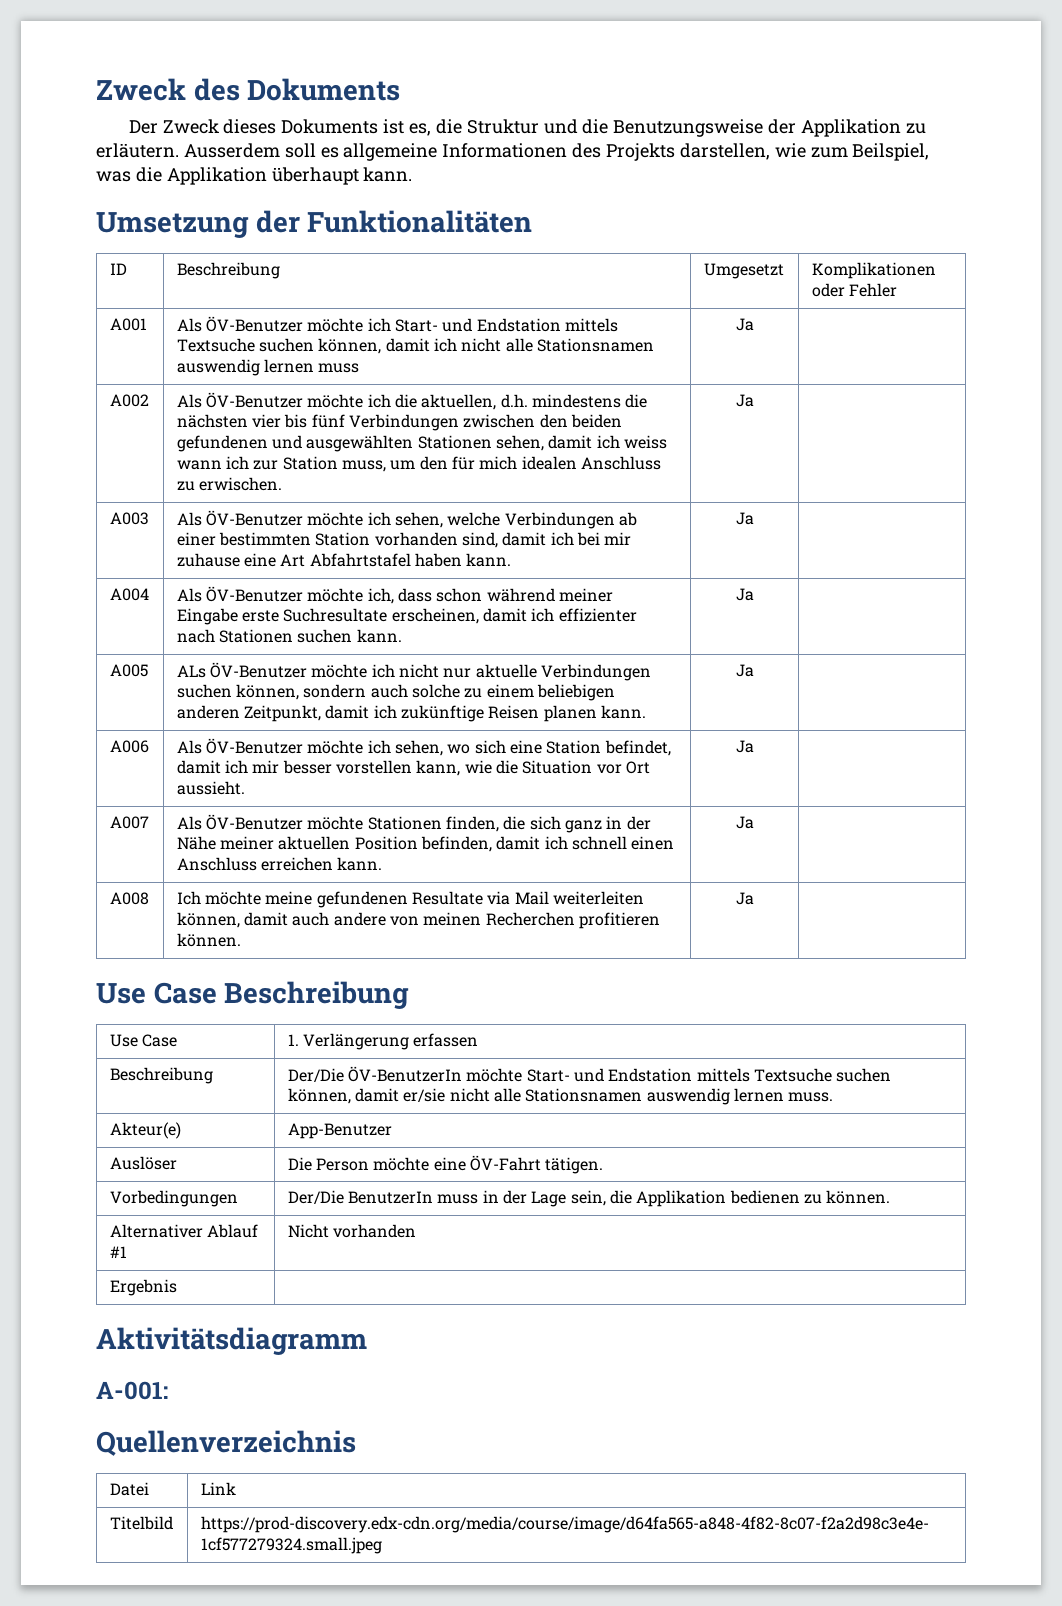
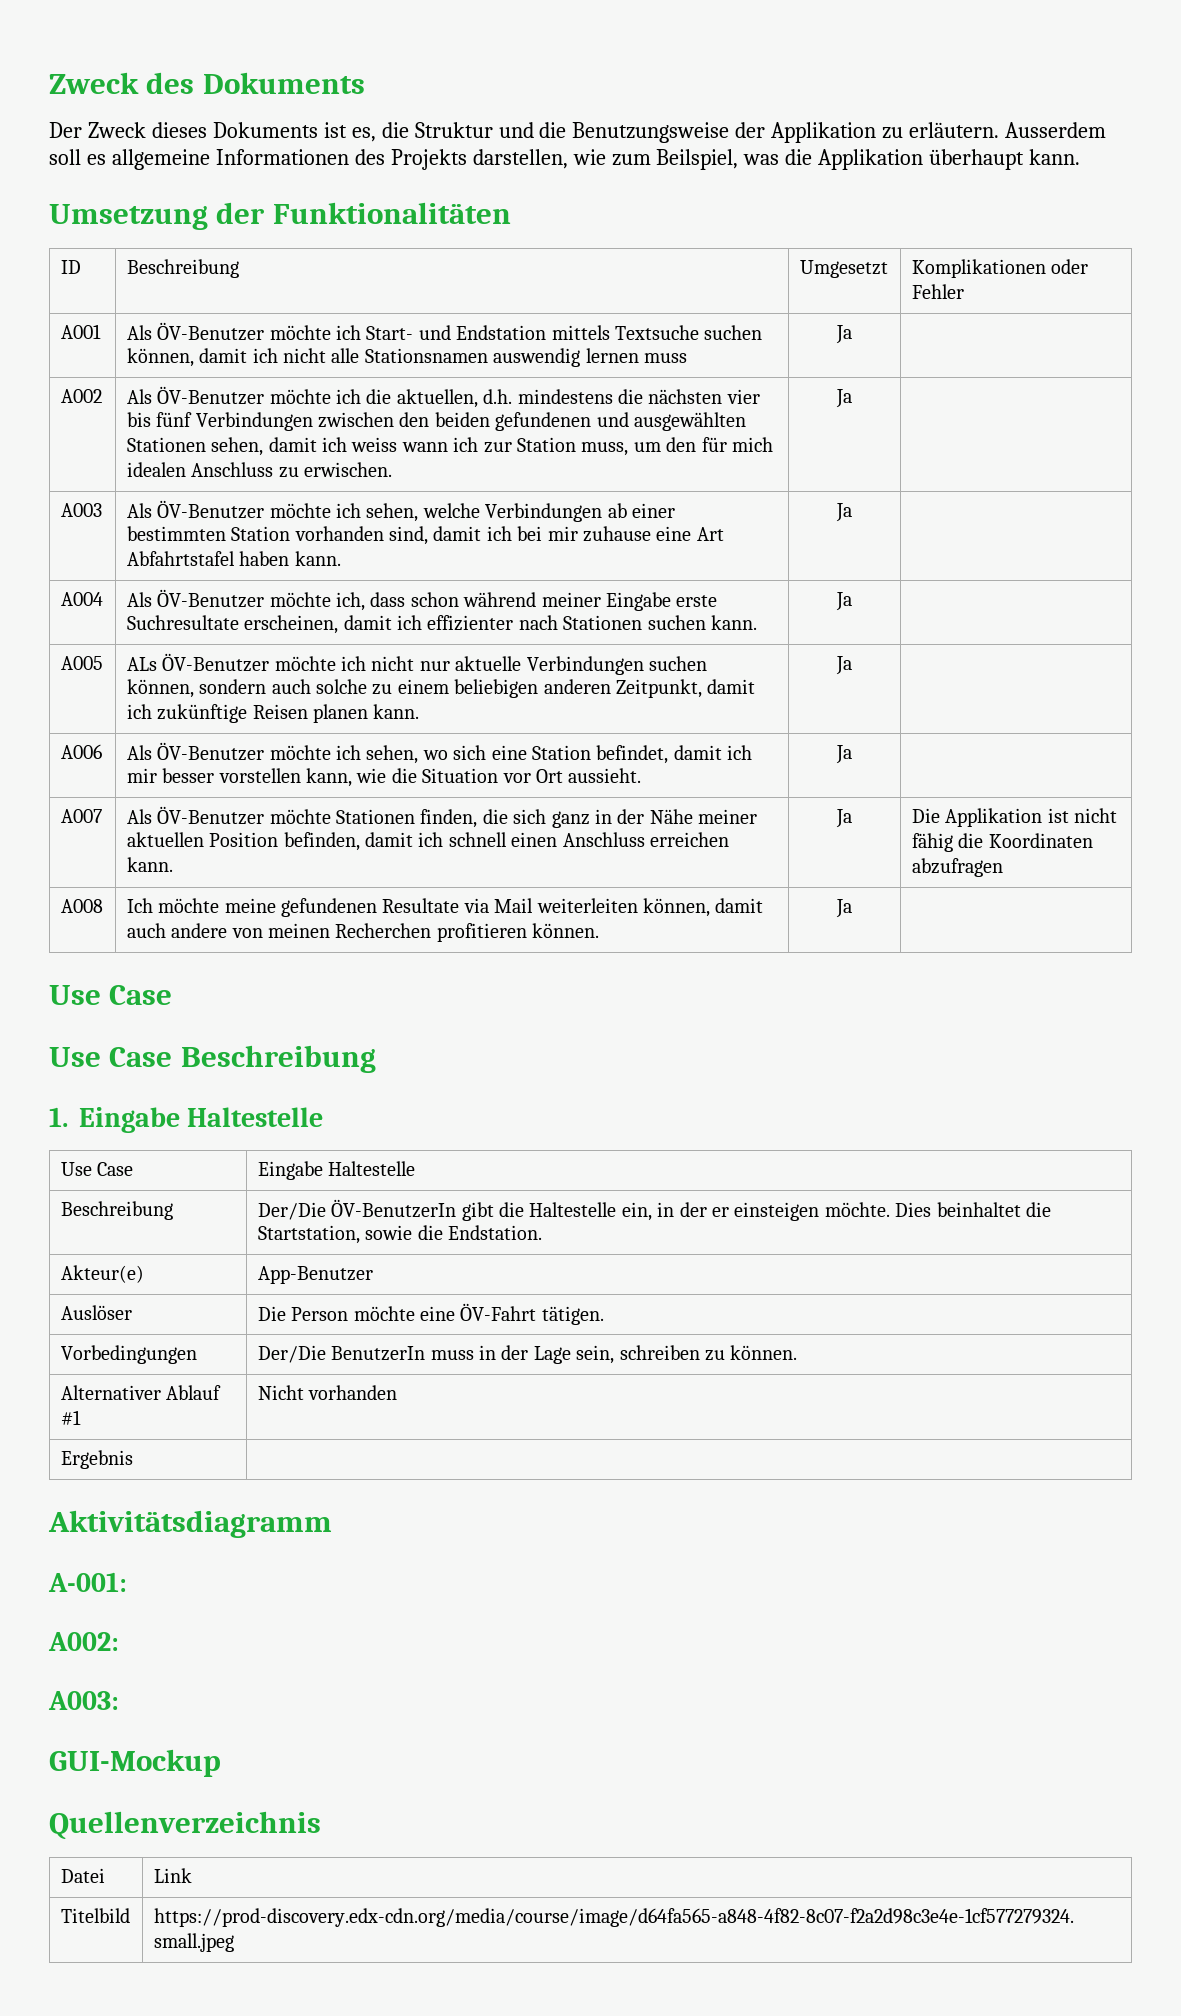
- A007 | Als ÖV-Benutzer möchte Stationen finden, die sich ganz in der Nähe meiner aktuellen Position befinden, damit ich schnell einen Anschluss erreichen kann. | Ja |
+ A007 | Als ÖV-Benutzer möchte Stationen finden, die sich ganz in der Nähe meiner aktuellen Position befinden, damit ich schnell einen Anschluss erreichen kann. | Ja | Die Applikation ist nicht fähig die Koordinaten abzufragen
  A008 | Ich möchte meine gefundenen Resultate via Mail weiterleiten können, damit auch andere von meinen Recherchen profitieren können. | Ja |
+ Use Case
  Use Case Beschreibung
+ 1. Eingabe Haltestelle
- Use Case | 1. Verlängerung erfassen
+ Use Case | Eingabe Haltestelle
- Beschreibung | Der/Die ÖV-BenutzerIn möchte Start- und Endstation mittels Textsuche suchen können, damit er/sie nicht alle Stationsnamen auswendig lernen muss.
+ Beschreibung | Der/Die ÖV-BenutzerIn gibt die Haltestelle ein, in der er einsteigen möchte. Dies beinhaltet die Startstation, sowie die Endstation.
- Vorbedingungen | Der/Die BenutzerIn muss in der Lage sein, die Applikation bedienen zu können.
+ Vorbedingungen | Der/Die BenutzerIn muss in der Lage sein, schreiben zu können.
+ A002:
+ A003:
+ GUI-Mockup

